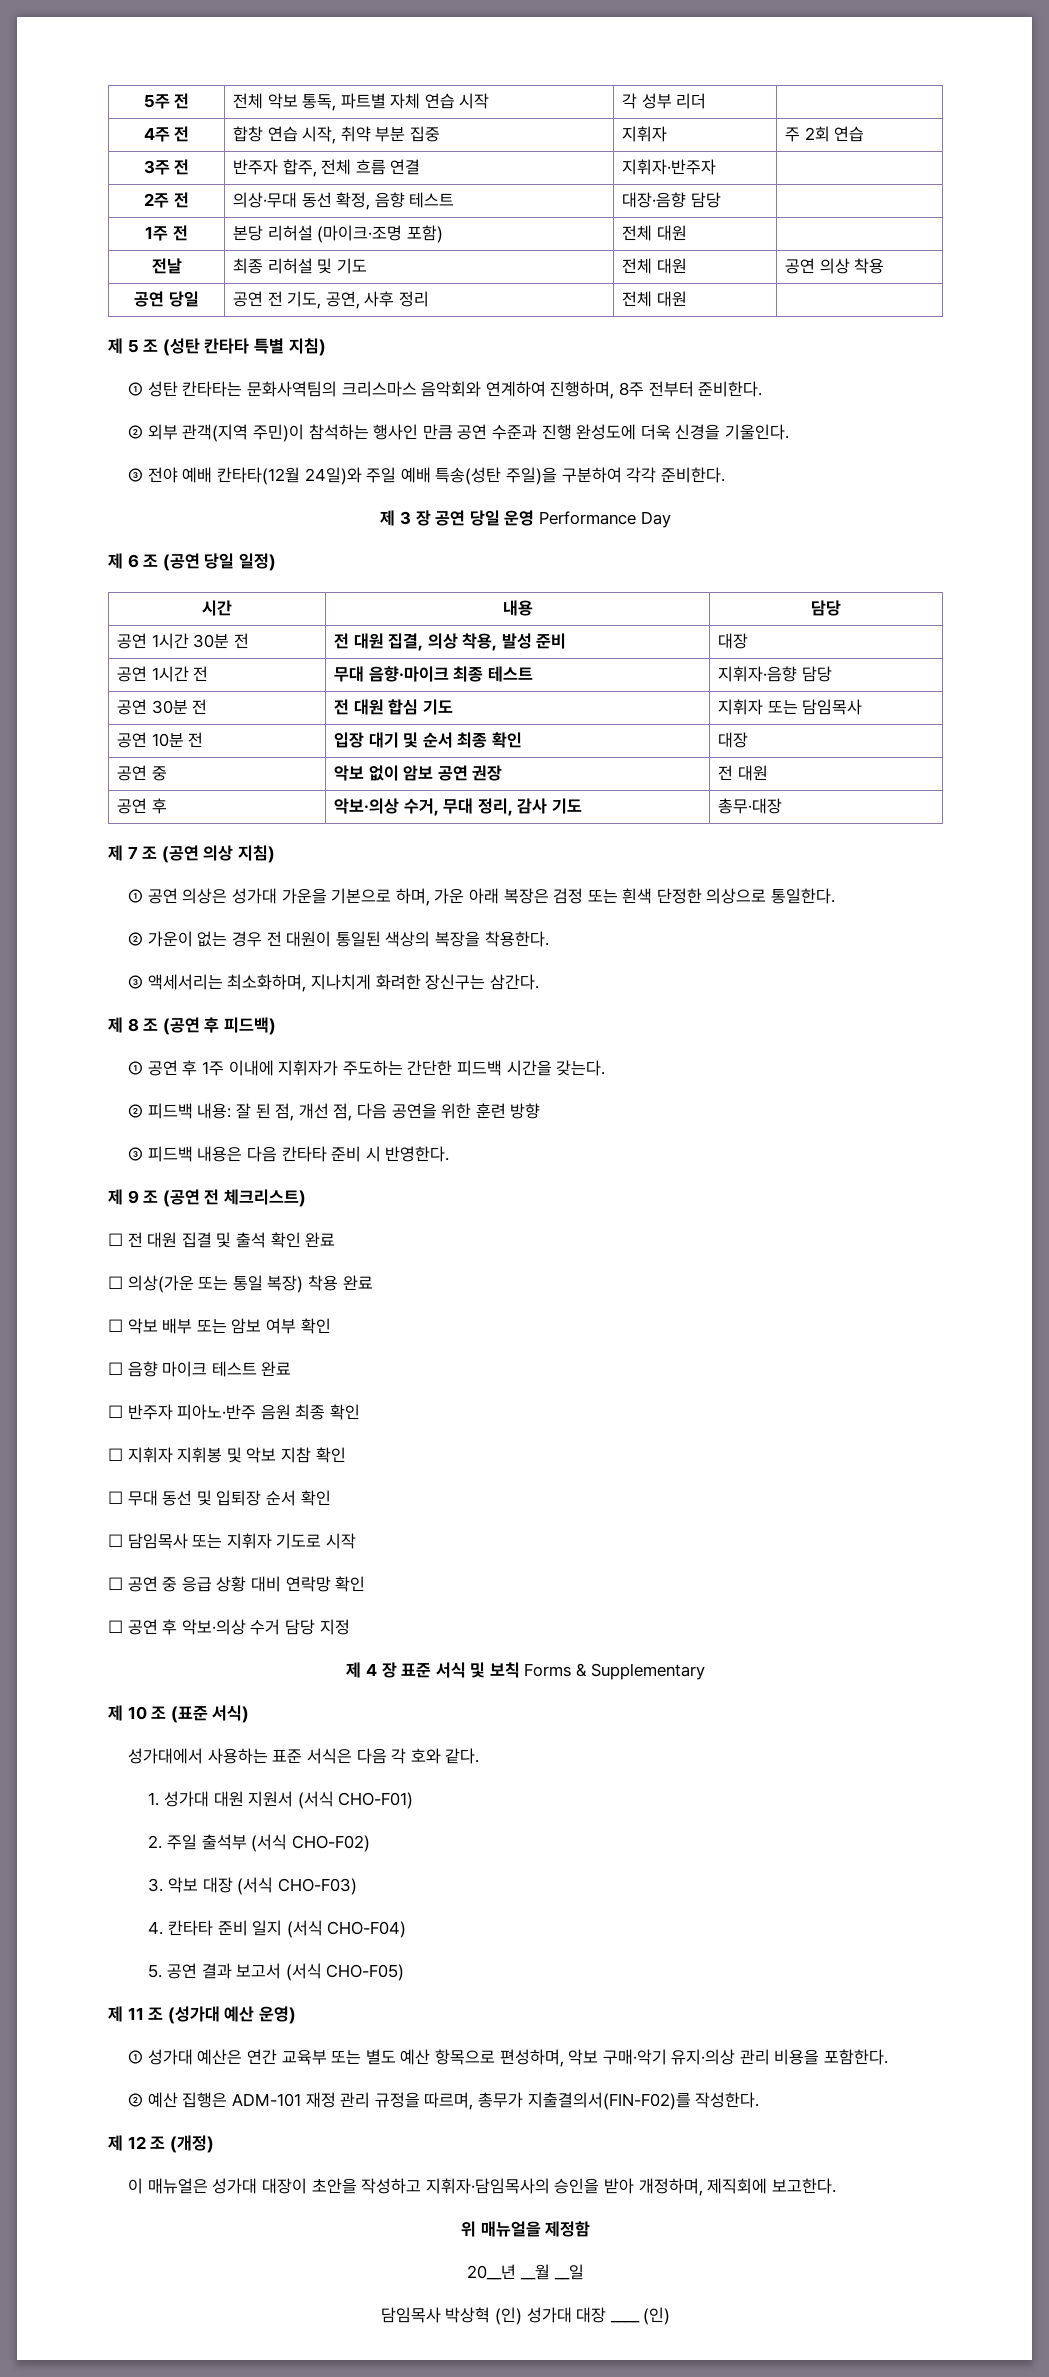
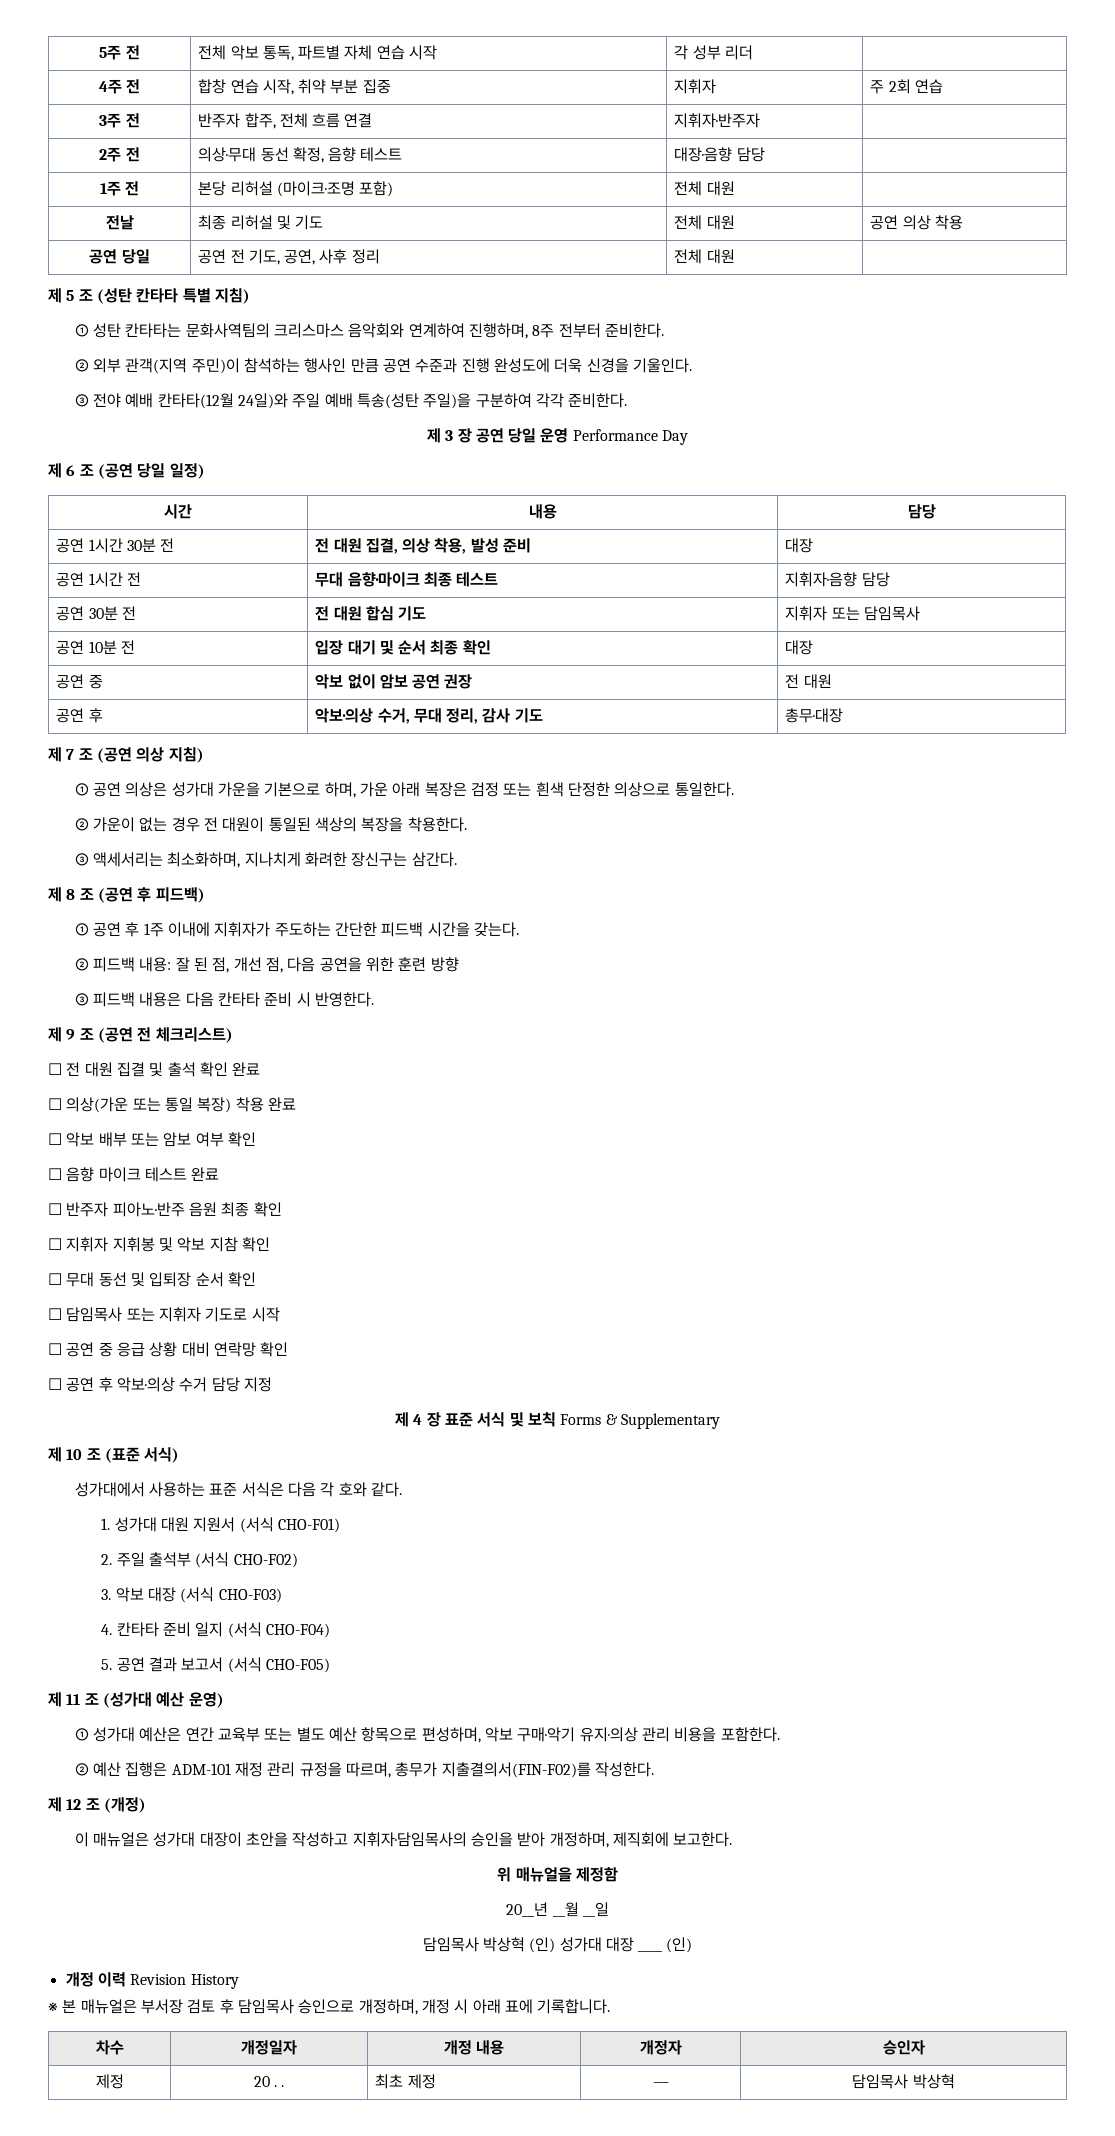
+ 개정 이력 Revision History
+ ※ 본 매뉴얼은 부서장 검토 후 담임목사 승인으로 개정하며, 개정 시 아래 표에 기록합니다.
+ 차수 | 개정일자 | 개정 내용 | 개정자 | 승인자
+ 제정 | 20 . . | 최초 제정 | — | 담임목사 박상혁

